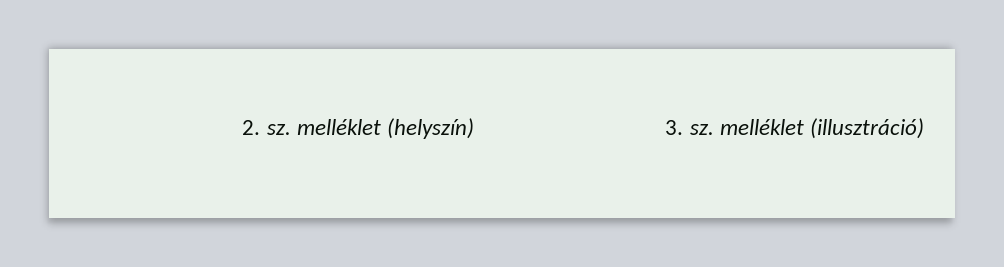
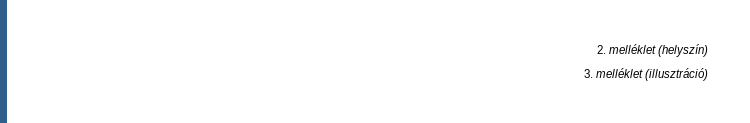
- 2. sz. melléklet (helyszín)
+ 2. melléklet (helyszín)
- 3. sz. melléklet (illusztráció)
+ 3. melléklet (illusztráció)

